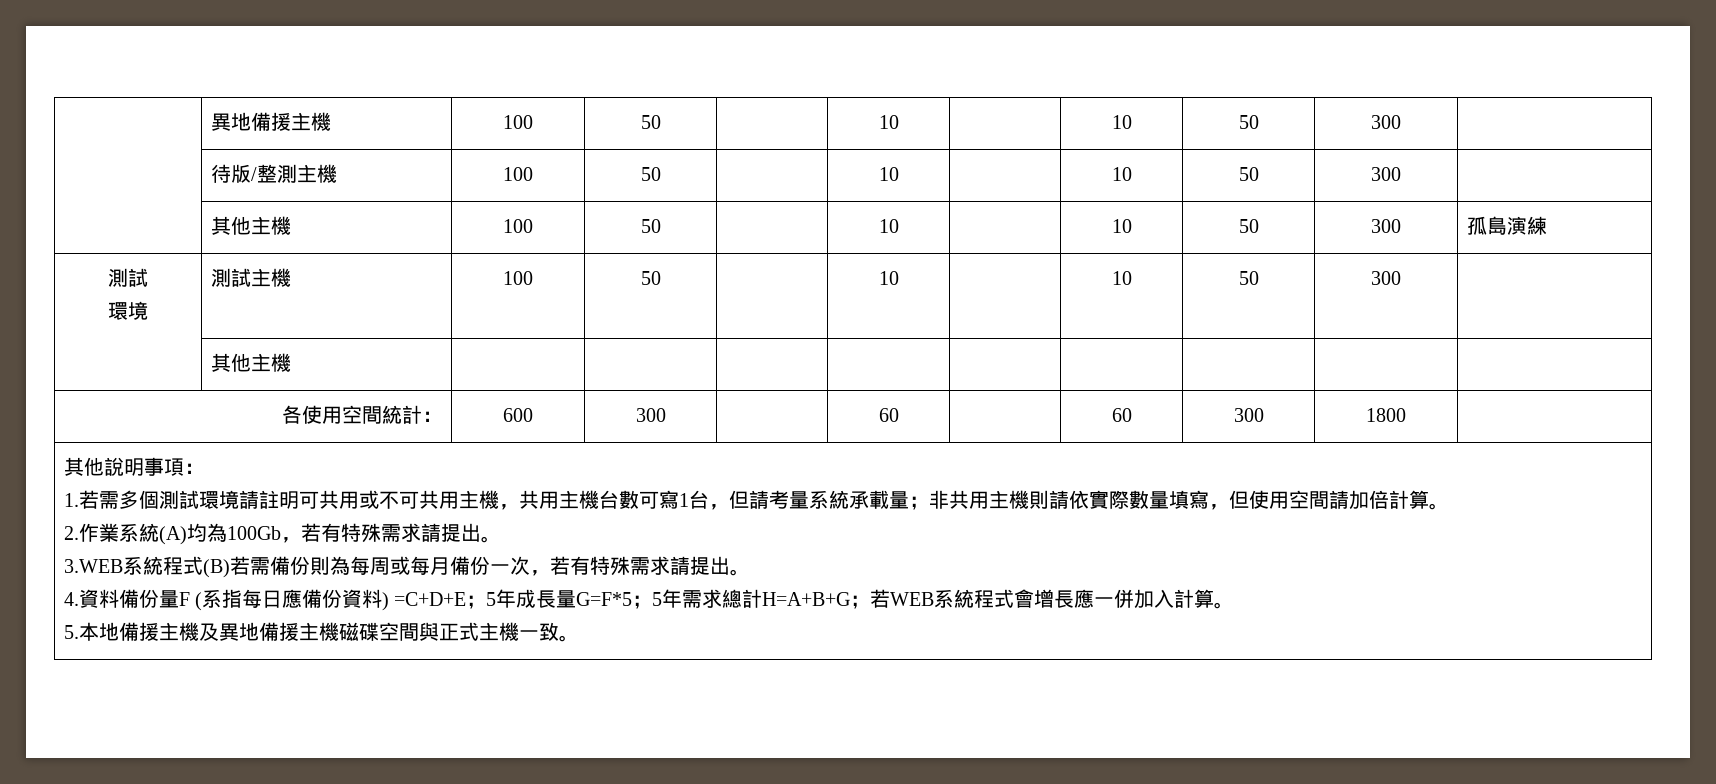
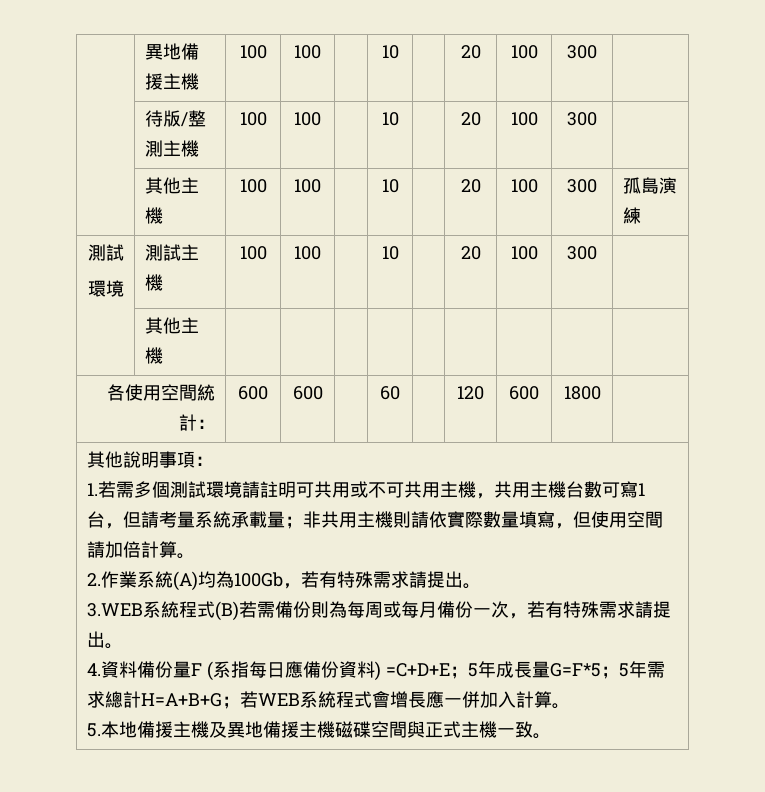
- | 異地備援主機 | 100 | 50 | | 10 | | 10 | 50 | 300 |
+ | 異地備援主機 | 100 | 100 | | 10 | | 20 | 100 | 300 |
- | 待版/整測主機 | 100 | 50 | | 10 | | 10 | 50 | 300 |
+ | 待版/整測主機 | 100 | 100 | | 10 | | 20 | 100 | 300 |
- | 其他主機 | 100 | 50 | | 10 | | 10 | 50 | 300 | 孤島演練
+ | 其他主機 | 100 | 100 | | 10 | | 20 | 100 | 300 | 孤島演練
  測試
- 環境 | 測試主機 | 100 | 50 | | 10 | | 10 | 50 | 300 |
+ 環境 | 測試主機 | 100 | 100 | | 10 | | 20 | 100 | 300 |
- 各使用空間統計： | 600 | 300 | | 60 | | 60 | 300 | 1800 |
+ 各使用空間統計： | 600 | 600 | | 60 | | 120 | 600 | 1800 |

